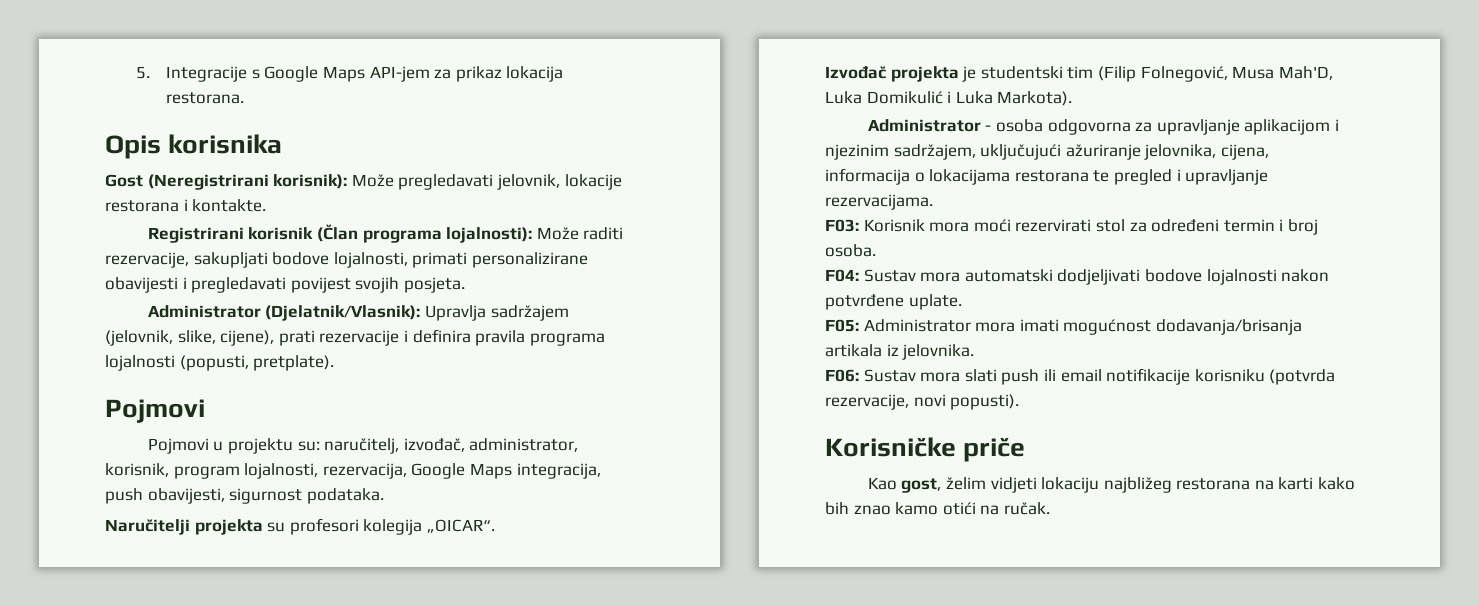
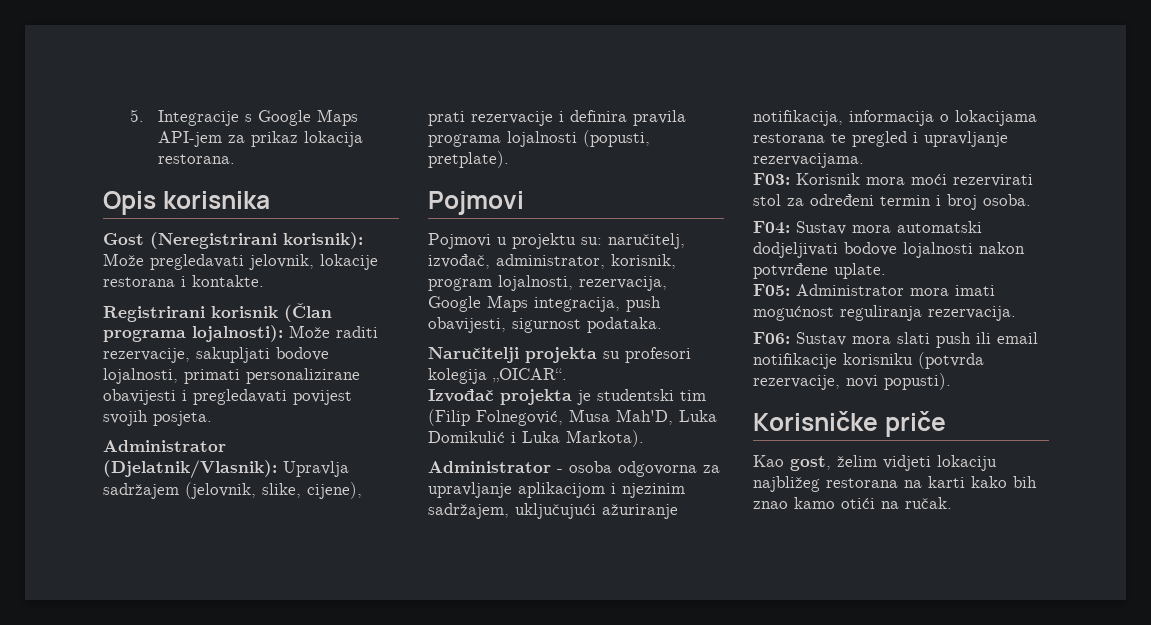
- Administrator - osoba odgovorna za upravljanje aplikacijom i njezinim sadržajem, uključujući ažuriranje jelovnika, cijena, informacija o lokacijama restorana te pregled i upravljanje rezervacijama.
+ Administrator - osoba odgovorna za upravljanje aplikacijom i njezinim sadržajem, uključujući ažuriranje notifikacija, informacija o lokacijama restorana te pregled i upravljanje rezervacijama.
- F05: Administrator mora imati mogućnost dodavanja/brisanja artikala iz jelovnika.
+ F05: Administrator mora imati mogućnost reguliranja rezervacija.

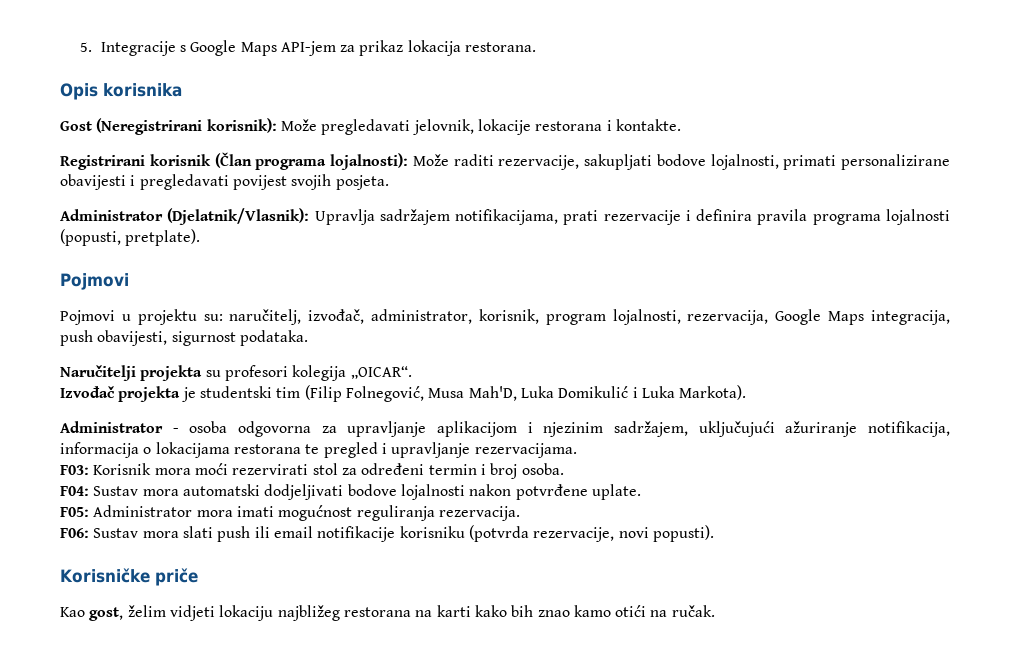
- Administrator (Djelatnik/Vlasnik): Upravlja sadržajem (jelovnik, slike, cijene), prati rezervacije i definira pravila programa lojalnosti (popusti, pretplate).
+ Administrator (Djelatnik/Vlasnik): Upravlja sadržajem notifikacijama, prati rezervacije i definira pravila programa lojalnosti (popusti, pretplate).

